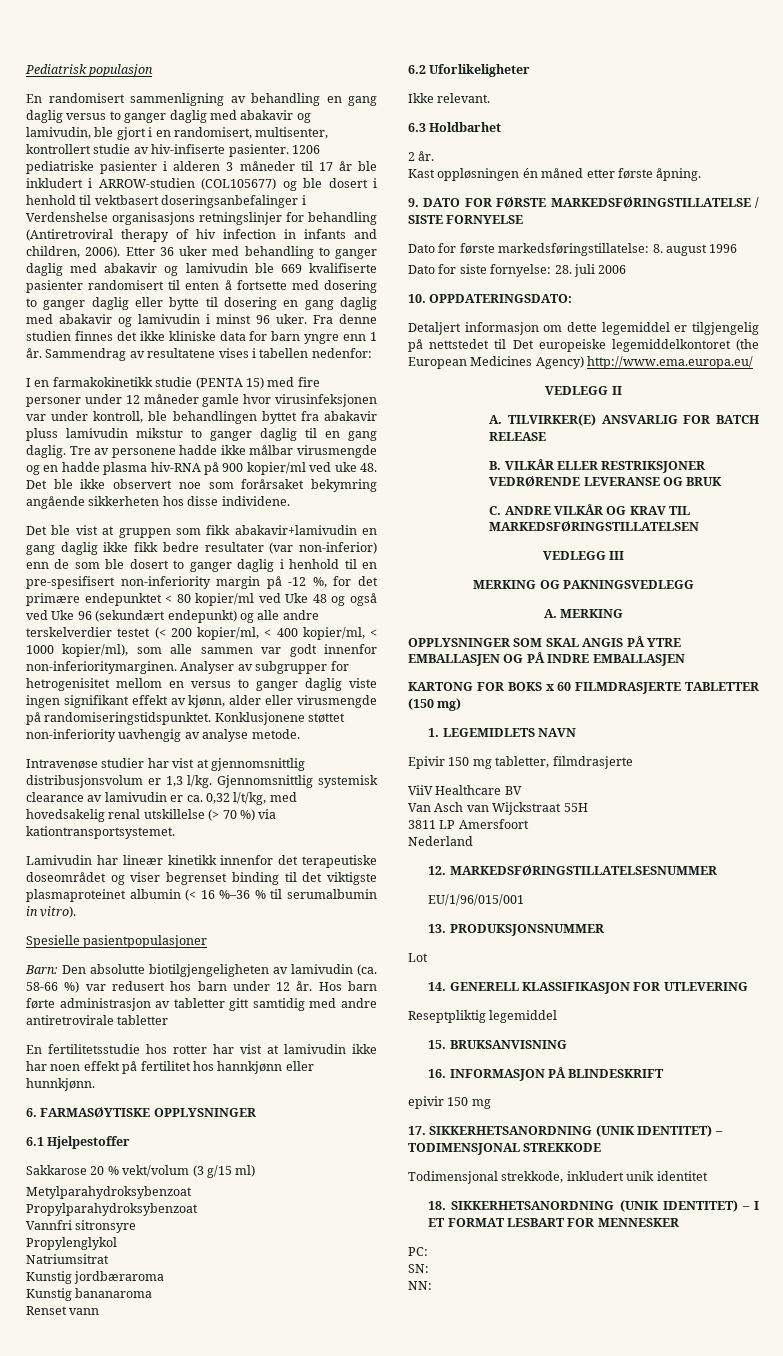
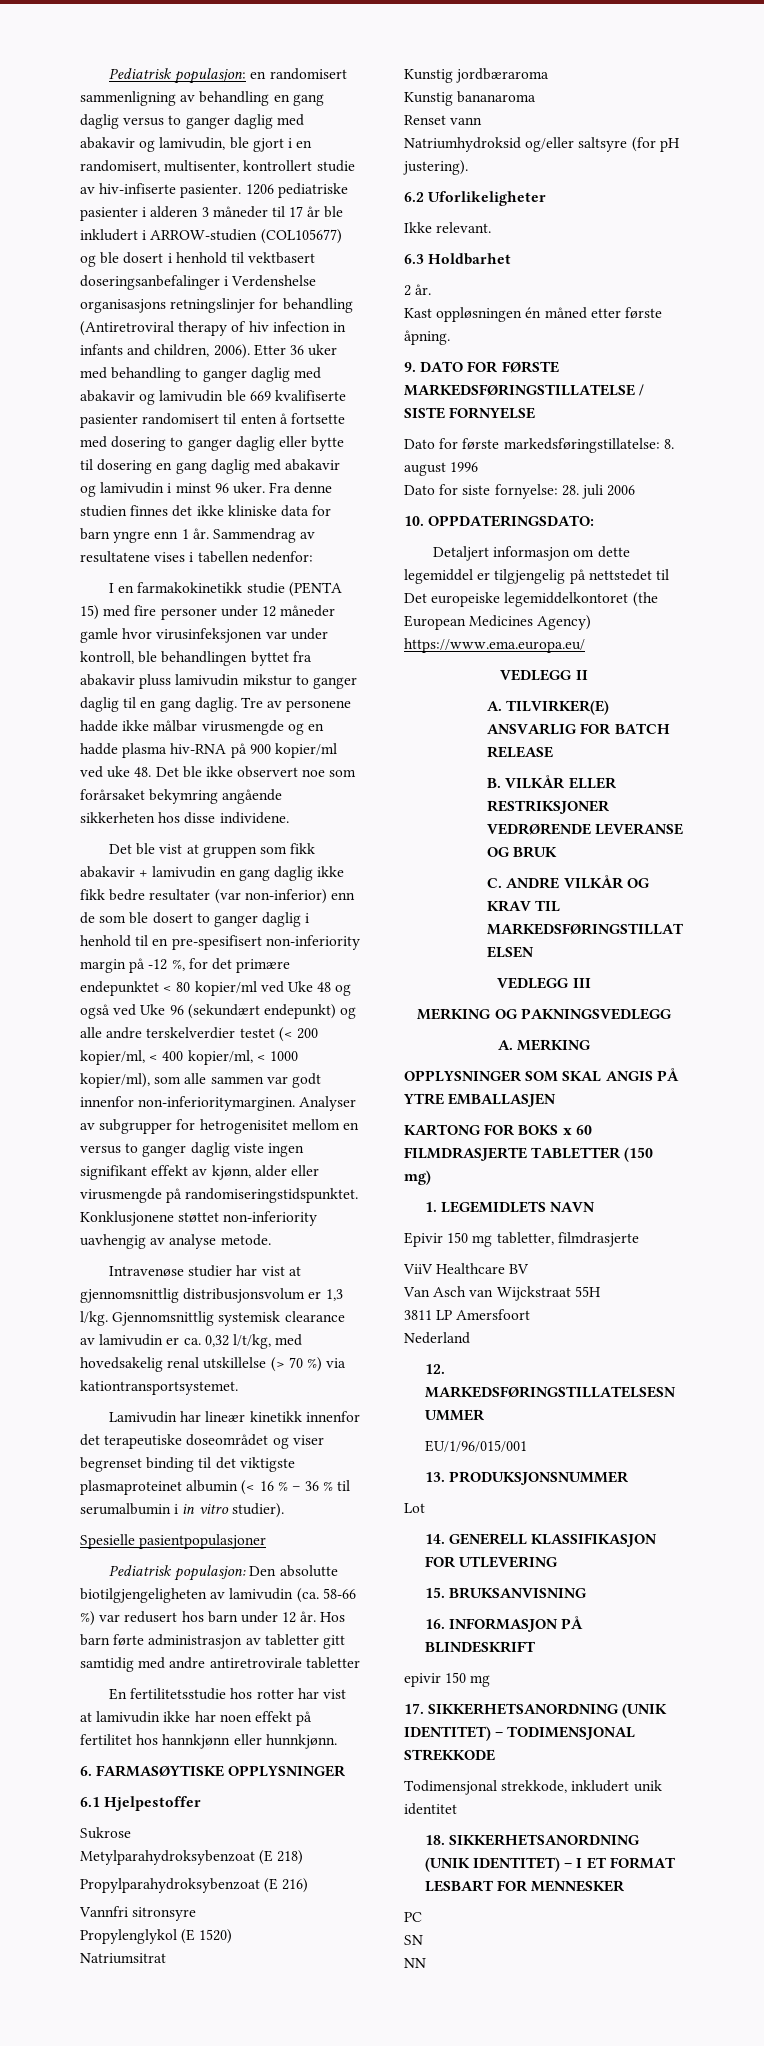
- Pediatrisk populasjon
- En randomisert sammenligning av behandling en gang daglig versus to ganger daglig med abakavir og lamivudin, ble gjort i en randomisert, multisenter, kontrollert studie av hiv-infiserte pasienter.
+ Pediatrisk populasjon: en randomisert sammenligning av behandling en gang daglig versus to ganger daglig med abakavir og lamivudin, ble gjort i en randomisert, multisenter, kontrollert studie av hiv-infiserte pasienter.
- Det ble vist at gruppen som fikk abakavir+lamivudin en gang daglig ikke fikk bedre resultater (var non-inferior) enn de som ble dosert to ganger daglig i henhold til en pre-spesifisert non-inferiority margin på -12 %, for det primære endepunktet < 80 kopier/ml ved Uke 48 og også ved Uke 96 (sekundært endepunkt) og alle andre terskelverdier testet (< 200 kopier/ml, < 400 kopier/ml, < 1000 kopier/ml), som alle sammen var godt innenfor non-inferioritymarginen.
+ Det ble vist at gruppen som fikk abakavir + lamivudin en gang daglig ikke fikk bedre resultater (var non-inferior) enn de som ble dosert to ganger daglig i henhold til en pre-spesifisert non-inferiority margin på -12 %, for det primære endepunktet < 80 kopier/ml ved Uke 48 og også ved Uke 96 (sekundært endepunkt) og alle andre terskelverdier testet (< 200 kopier/ml, < 400 kopier/ml, < 1000 kopier/ml), som alle sammen var godt innenfor non-inferioritymarginen.
- Lamivudin har lineær kinetikk innenfor det terapeutiske doseområdet og viser begrenset binding til det viktigste plasmaproteinet albumin (< 16 %–36 % til serumalbumin in vitro).
+ Lamivudin har lineær kinetikk innenfor det terapeutiske doseområdet og viser begrenset binding til det viktigste plasmaproteinet albumin (< 16 % – 36 % til serumalbumin i in vitro studier).
- Barn: Den absolutte biotilgjengeligheten av lamivudin (ca. 58-66 %) var redusert hos barn under 12 år.
+ Pediatrisk populasjon: Den absolutte biotilgjengeligheten av lamivudin (ca. 58-66 %) var redusert hos barn under 12 år.
- Sakkarose 20 % vekt/volum (3 g/15 ml)
+ Sukrose
- Metylparahydroksybenzoat
+ Metylparahydroksybenzoat (E 218)
- Propylparahydroksybenzoat
+ Propylparahydroksybenzoat (E 216)
- Propylenglykol
+ Propylenglykol (E 1520)
+ Natriumhydroksid og/eller saltsyre (for pH justering).
- Detaljert informasjon om dette legemiddel er tilgjengelig på nettstedet til Det europeiske legemiddelkontoret (the European Medicines Agency) http://www.ema.europa.eu/
+ Detaljert informasjon om dette legemiddel er tilgjengelig på nettstedet til Det europeiske legemiddelkontoret (the European Medicines Agency) https://www.ema.europa.eu/
- OPPLYSNINGER SOM SKAL ANGIS PÅ YTRE EMBALLASJEN OG PÅ INDRE EMBALLASJEN
+ OPPLYSNINGER SOM SKAL ANGIS PÅ YTRE EMBALLASJEN
- Reseptpliktig legemiddel
- PC:
- SN:
- NN:
+ PC
+ SN
+ NN

